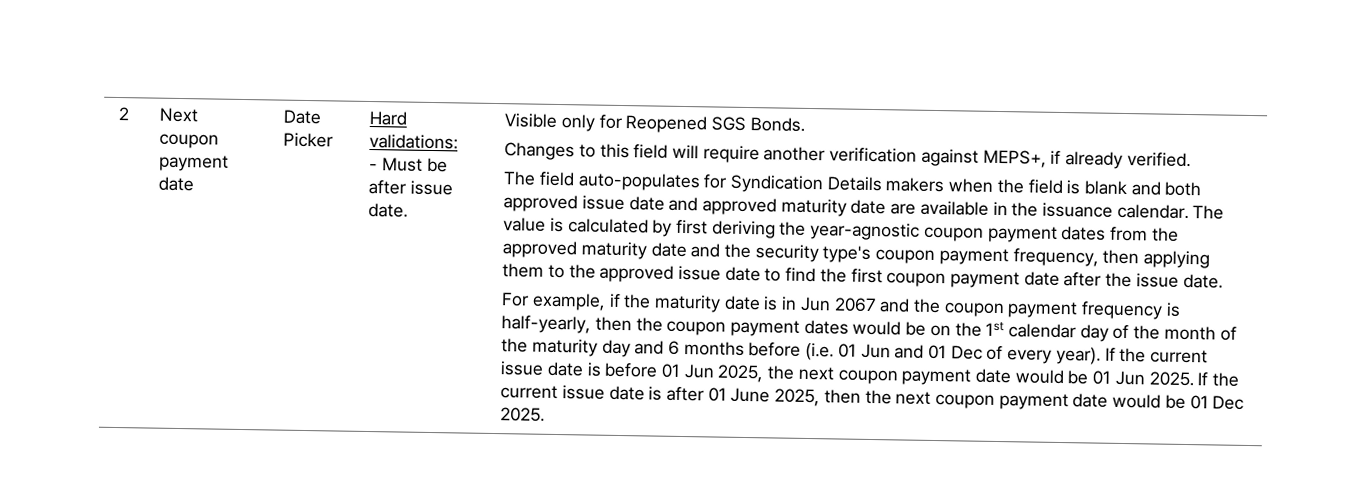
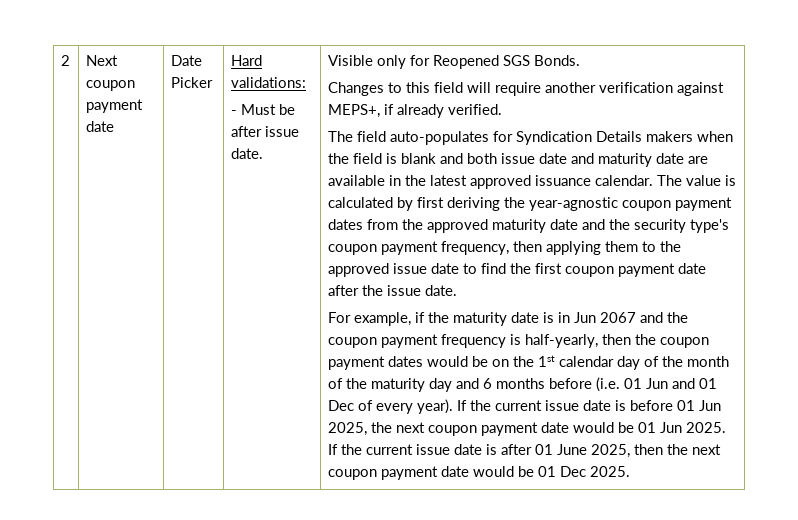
- The field auto-populates for Syndication Details makers when the field is blank and both approved issue date and approved maturity date are available in the issuance calendar.
+ The field auto-populates for Syndication Details makers when the field is blank and both issue date and maturity date are available in the latest approved issuance calendar.

